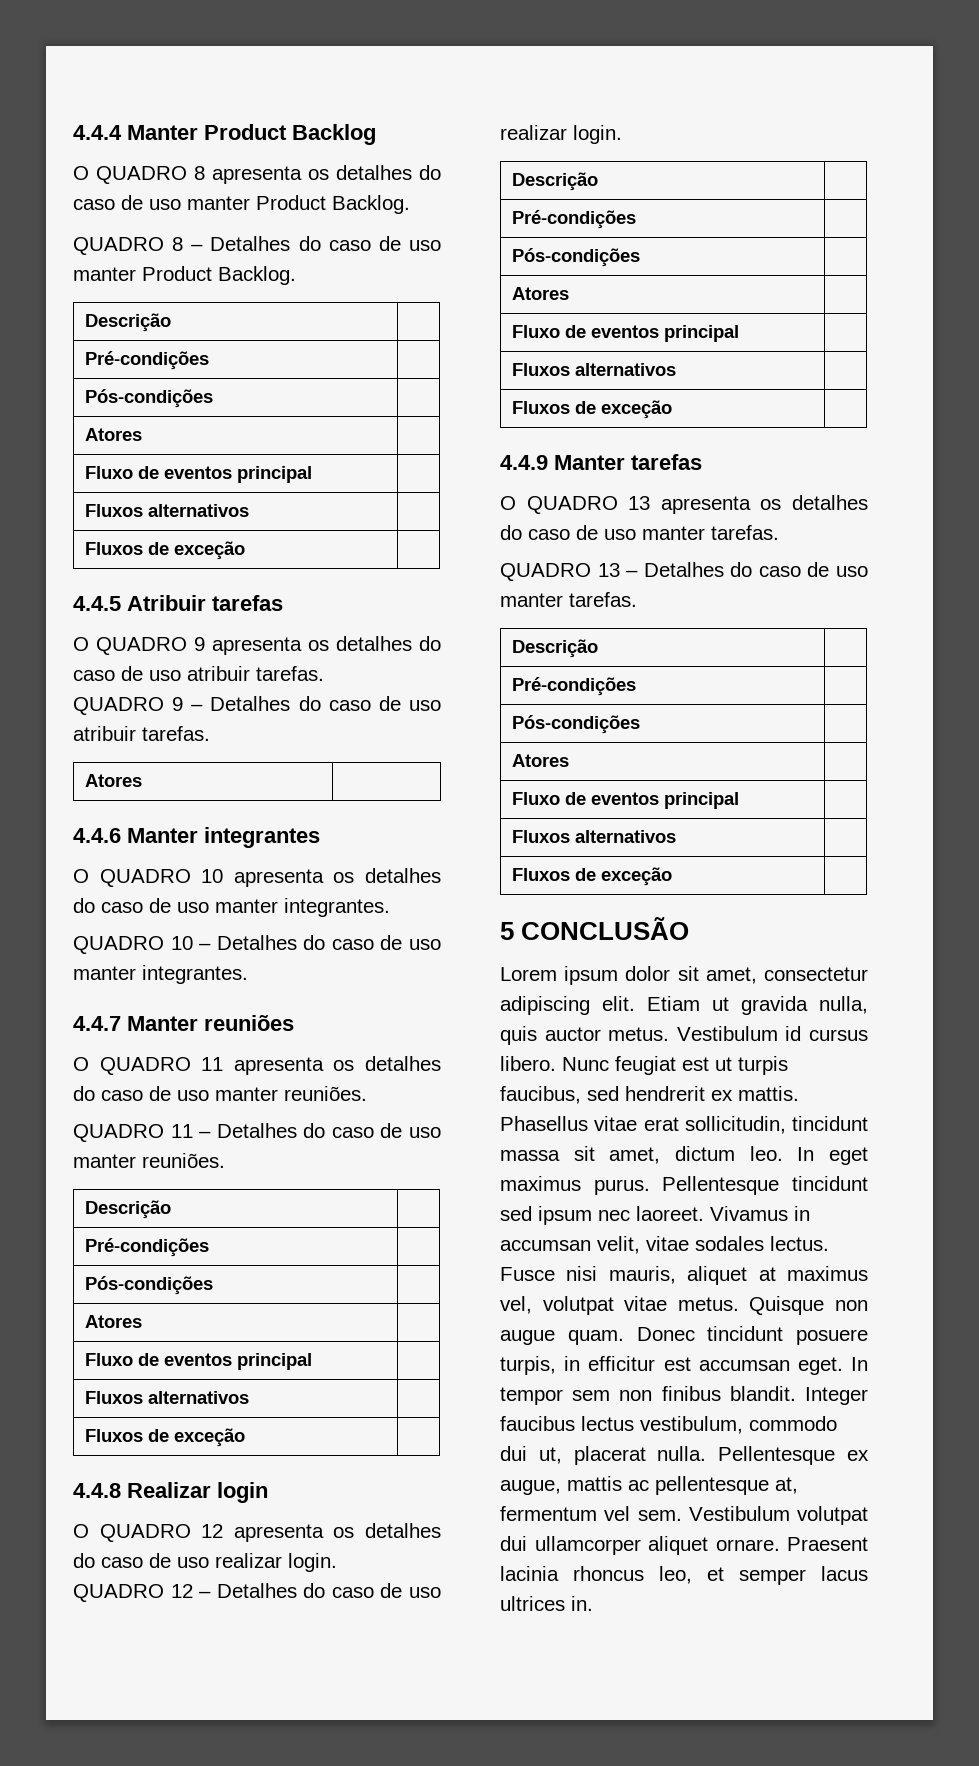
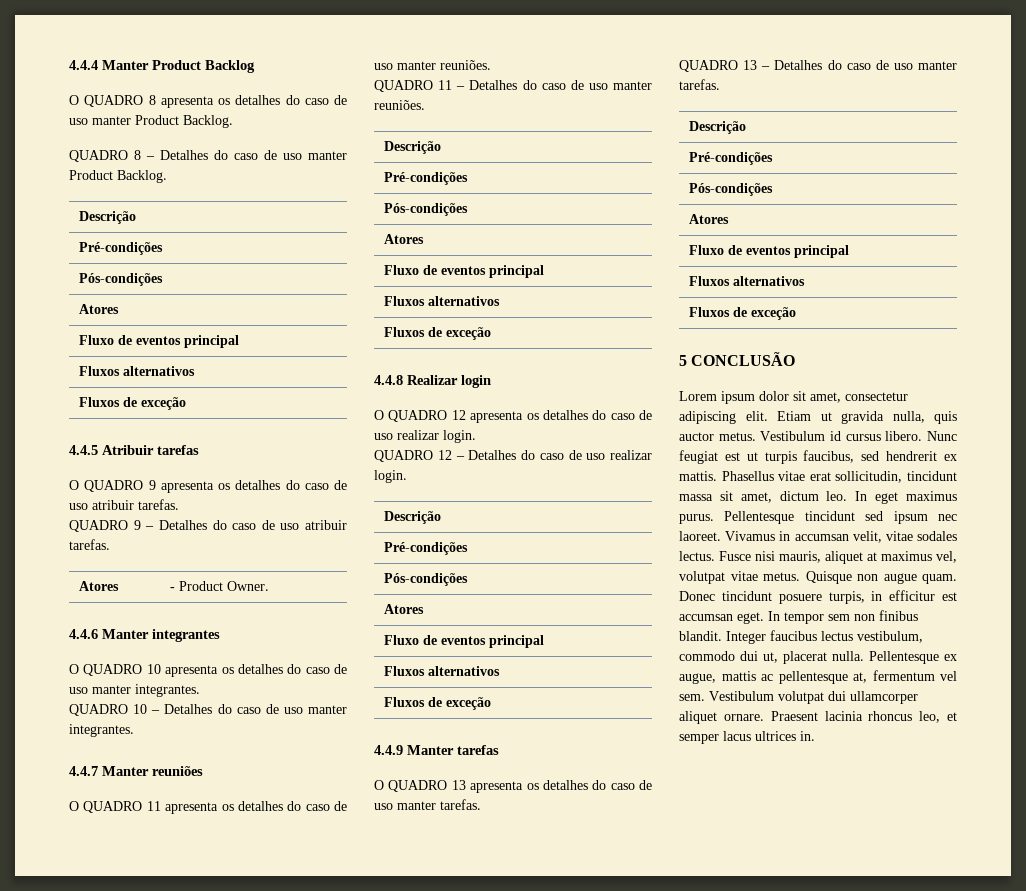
  QUADRO 9 – Detalhes do caso de uso atribuir tarefas.
- Atores |
+ Atores | - Product Owner.

